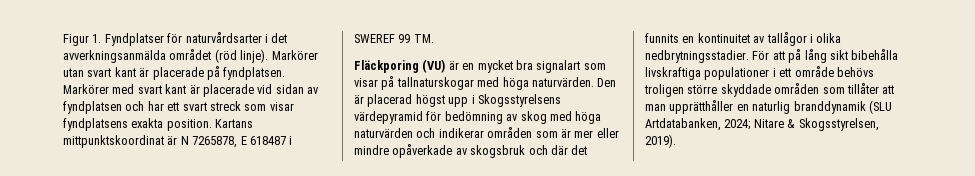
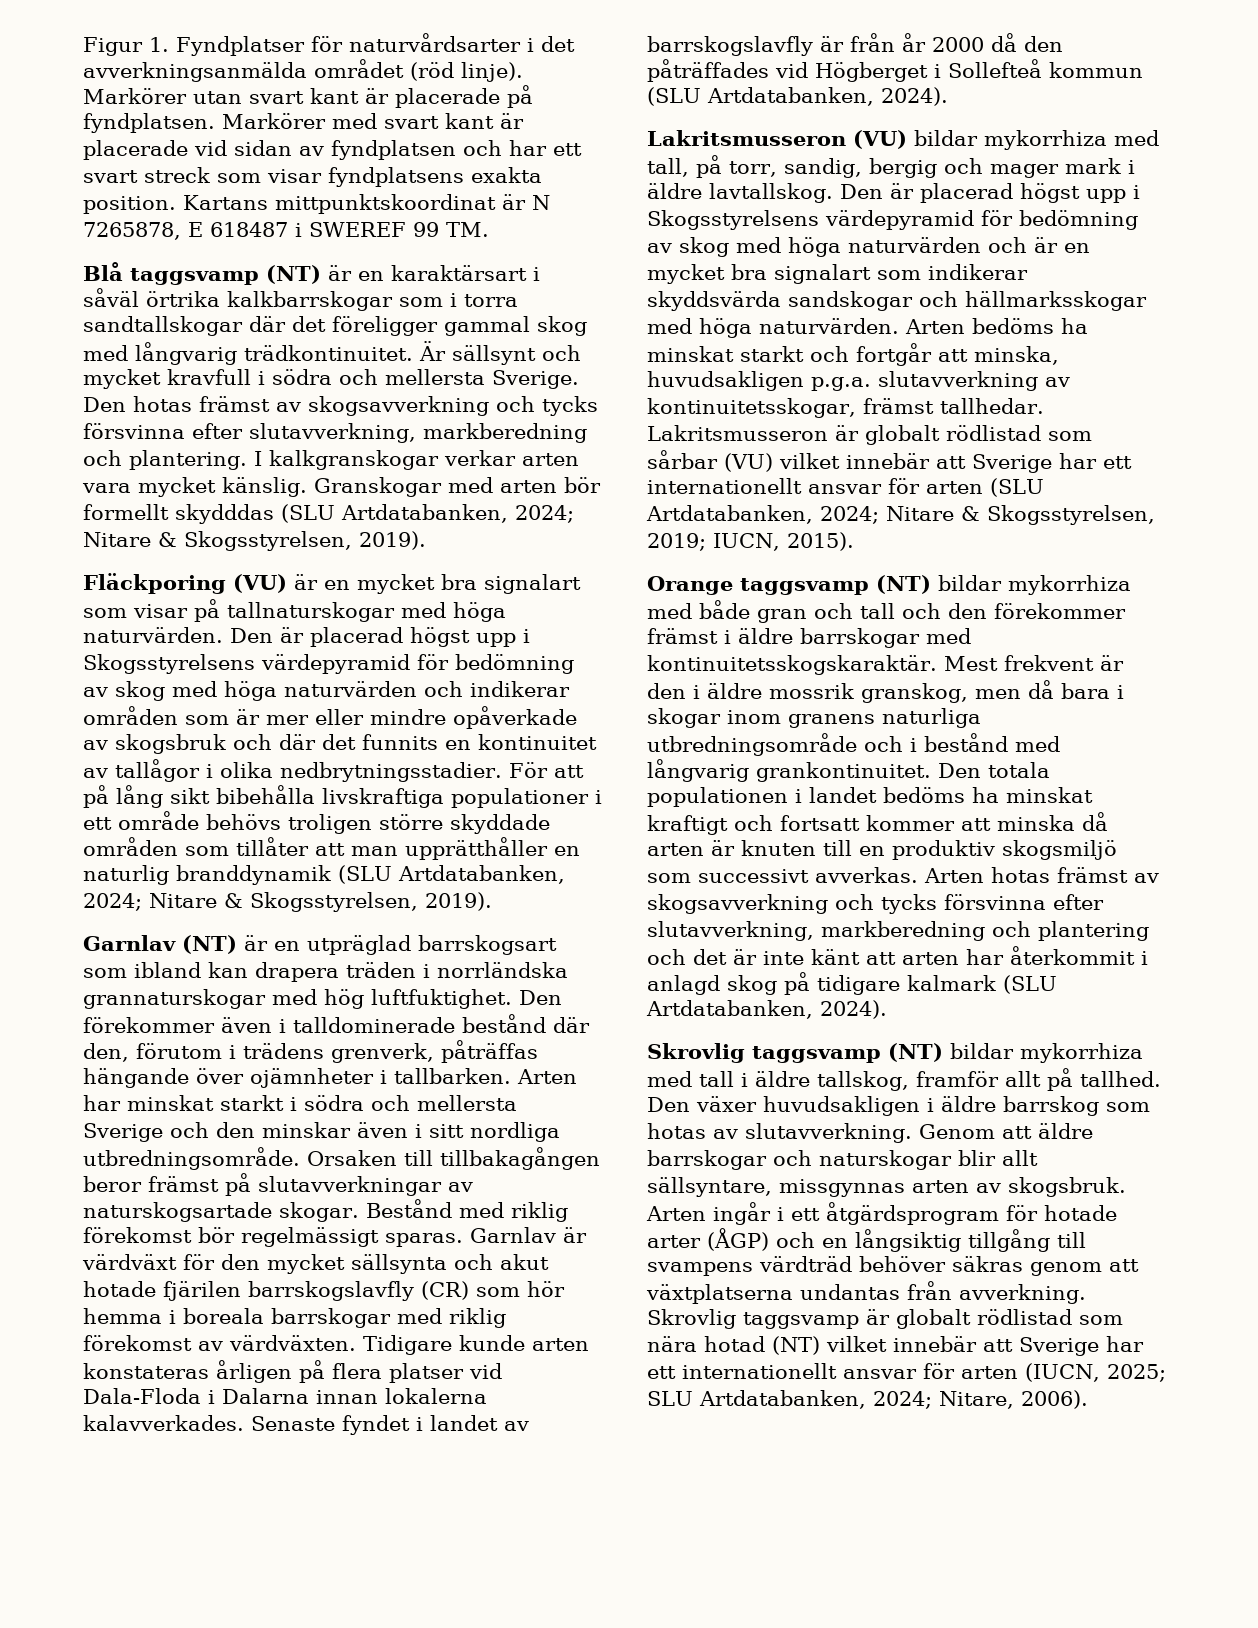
+ Blå taggsvamp (NT) är en karaktärsart i såväl örtrika kalkbarrskogar som i torra sandtallskogar där det föreligger gammal skog med långvarig trädkontinuitet. Är sällsynt och mycket kravfull i södra och mellersta Sverige. Den hotas främst av skogsavverkning och tycks försvinna efter slutavverkning, markberedning och plantering. I kalkgranskogar verkar arten vara mycket känslig. Granskogar med arten bör formellt skydddas (SLU Artdatabanken, 2024; Nitare & Skogsstyrelsen, 2019).
+ Garnlav (NT) är en utpräglad barrskogsart som ibland kan drapera träden i norrländska grannaturskogar med hög luftfuktighet. Den förekommer även i talldominerade bestånd där den, förutom i trädens grenverk, påträffas hängande över ojämnheter i tallbarken. Arten har minskat starkt i södra och mellersta Sverige och den minskar även i sitt nordliga utbredningsområde. Orsaken till tillbakagången beror främst på slutavverkningar av naturskogsartade skogar. Bestånd med riklig förekomst bör regelmässigt sparas. Garnlav är värdväxt för den mycket sällsynta och akut hotade fjärilen barrskogslavfly (CR) som hör hemma i boreala barrskogar med riklig förekomst av värdväxten. Tidigare kunde arten konstateras årligen på flera platser vid Dala-Floda i Dalarna innan lokalerna kalavverkades. Senaste fyndet i landet av barrskogslavfly är från år 2000 då den påträffades vid Högberget i Sollefteå kommun (SLU Artdatabanken, 2024).
+ Lakritsmusseron (VU) bildar mykorrhiza med tall, på torr, sandig, bergig och mager mark i äldre lavtallskog. Den är placerad högst upp i Skogsstyrelsens värdepyramid för bedömning av skog med höga naturvärden och är en mycket bra signalart som indikerar skyddsvärda sandskogar och hällmarksskogar med höga naturvärden. Arten bedöms ha minskat starkt och fortgår att minska, huvudsakligen p.g.a. slutavverkning av kontinuitetsskogar, främst tallhedar. Lakritsmusseron är globalt rödlistad som sårbar (VU) vilket innebär att Sverige har ett internationellt ansvar för arten (SLU Artdatabanken, 2024; Nitare & Skogsstyrelsen, 2019; IUCN, 2015).
+ Orange taggsvamp (NT) bildar mykorrhiza med både gran och tall och den förekommer främst i äldre barrskogar med kontinuitetsskogskaraktär. Mest frekvent är den i äldre mossrik granskog, men då bara i skogar inom granens naturliga utbredningsområde och i bestånd med långvarig grankontinuitet. Den totala populationen i landet bedöms ha minskat kraftigt och fortsatt kommer att minska då arten är knuten till en produktiv skogsmiljö som successivt avverkas. Arten hotas främst av skogsavverkning och tycks försvinna efter slutavverkning, markberedning och plantering och det är inte känt att arten har återkommit i anlagd skog på tidigare kalmark (SLU Artdatabanken, 2024).
+ Skrovlig taggsvamp (NT) bildar mykorrhiza med tall i äldre tallskog, framför allt på tallhed. Den växer huvudsakligen i äldre barrskog som hotas av slutavverkning. Genom att äldre barrskogar och naturskogar blir allt sällsyntare, missgynnas arten av skogsbruk. Arten ingår i ett åtgärdsprogram för hotade arter (ÅGP) och en långsiktig tillgång till svampens värdträd behöver säkras genom att växtplatserna undantas från avverkning. Skrovlig taggsvamp är globalt rödlistad som nära hotad (NT) vilket innebär att Sverige har ett internationellt ansvar för arten (IUCN, 2025; SLU Artdatabanken, 2024; Nitare, 2006).

